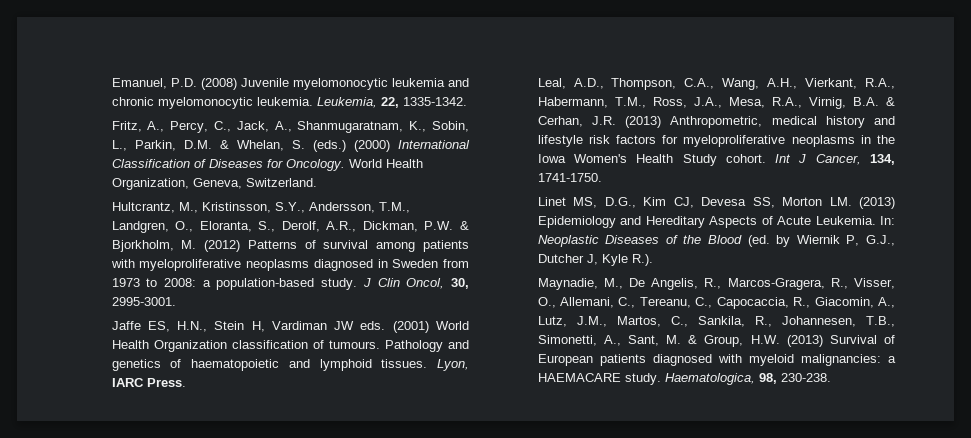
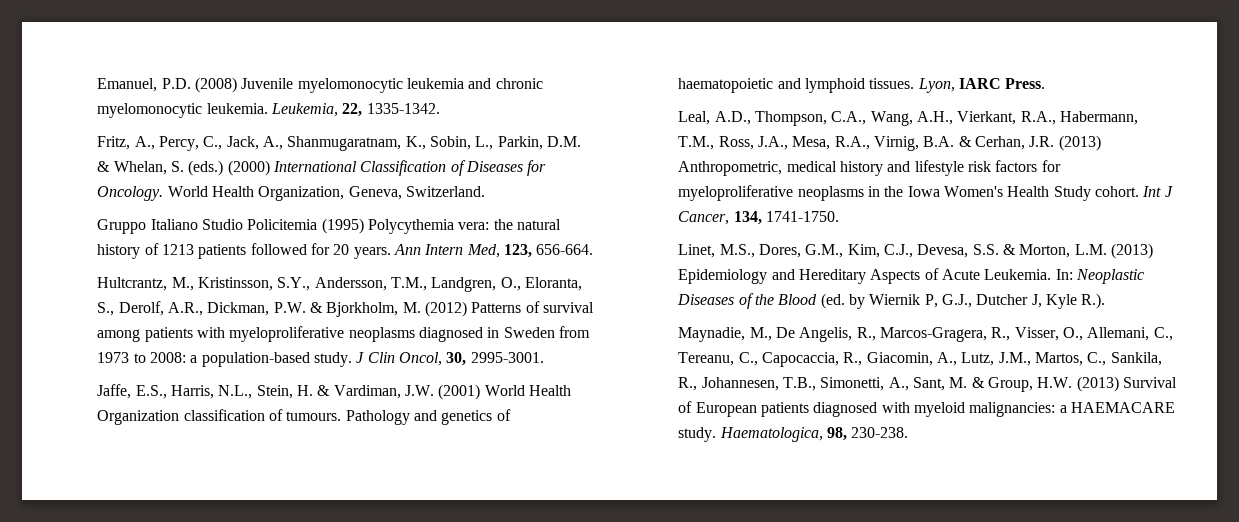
+ Gruppo Italiano Studio Policitemia (1995) Polycythemia vera: the natural history of 1213 patients followed for 20 years. Ann Intern Med, 123, 656-664.
- Jaffe ES, H.N., Stein H, Vardiman JW eds. (2001) World Health Organization classification of tumours.
+ Jaffe, E.S., Harris, N.L., Stein, H. & Vardiman, J.W. (2001) World Health Organization classification of tumours.
- Linet MS, D.G., Kim CJ, Devesa SS, Morton LM. (2013) Epidemiology and Hereditary Aspects of Acute Leukemia.
+ Linet, M.S., Dores, G.M., Kim, C.J., Devesa, S.S. & Morton, L.M. (2013) Epidemiology and Hereditary Aspects of Acute Leukemia.

